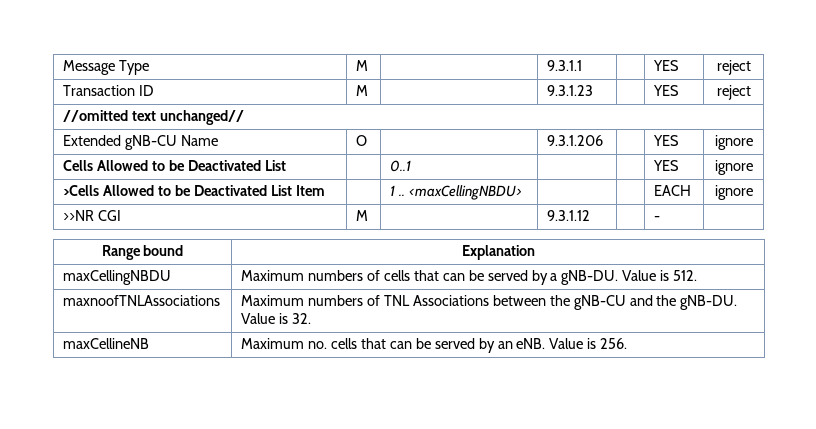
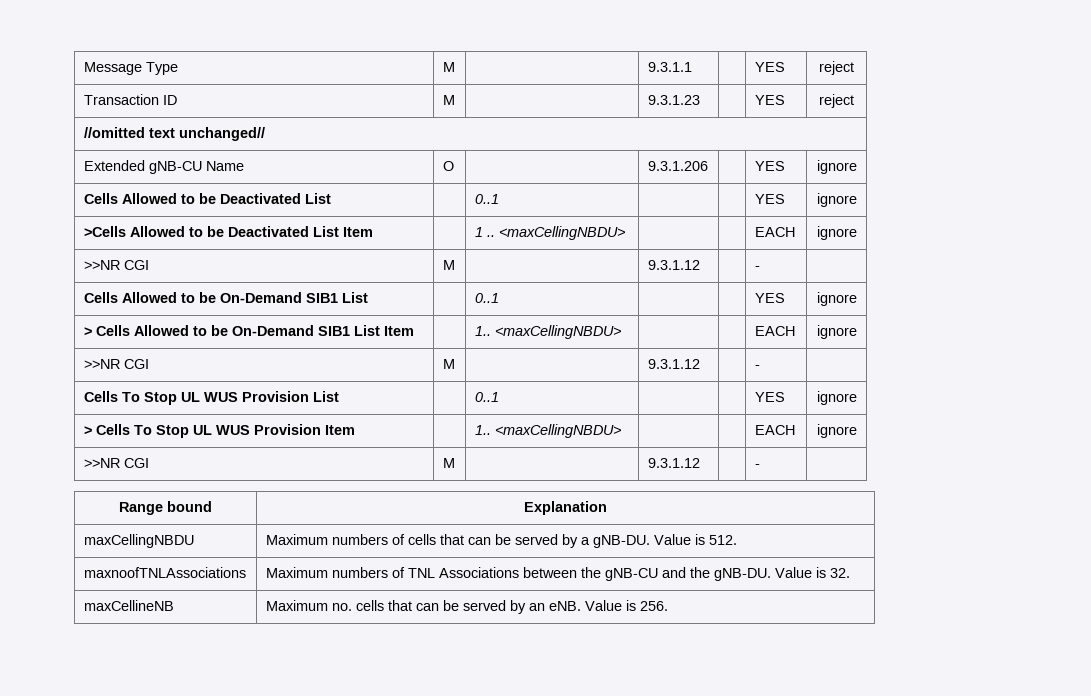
+ Cells Allowed to be On-Demand SIB1 List | | 0..1 | | | YES | ignore
+ > Cells Allowed to be On-Demand SIB1 List Item | | 1.. <maxCellingNBDU> | | | EACH | ignore
+ >>NR CGI | M | | 9.3.1.12 | | - |
+ Cells To Stop UL WUS Provision List | | 0..1 | | | YES | ignore
+ > Cells To Stop UL WUS Provision Item | | 1.. <maxCellingNBDU> | | | EACH | ignore
+ >>NR CGI | M | | 9.3.1.12 | | - |

